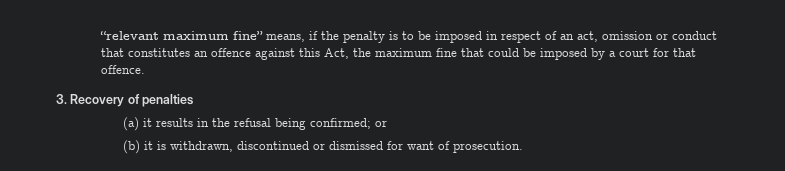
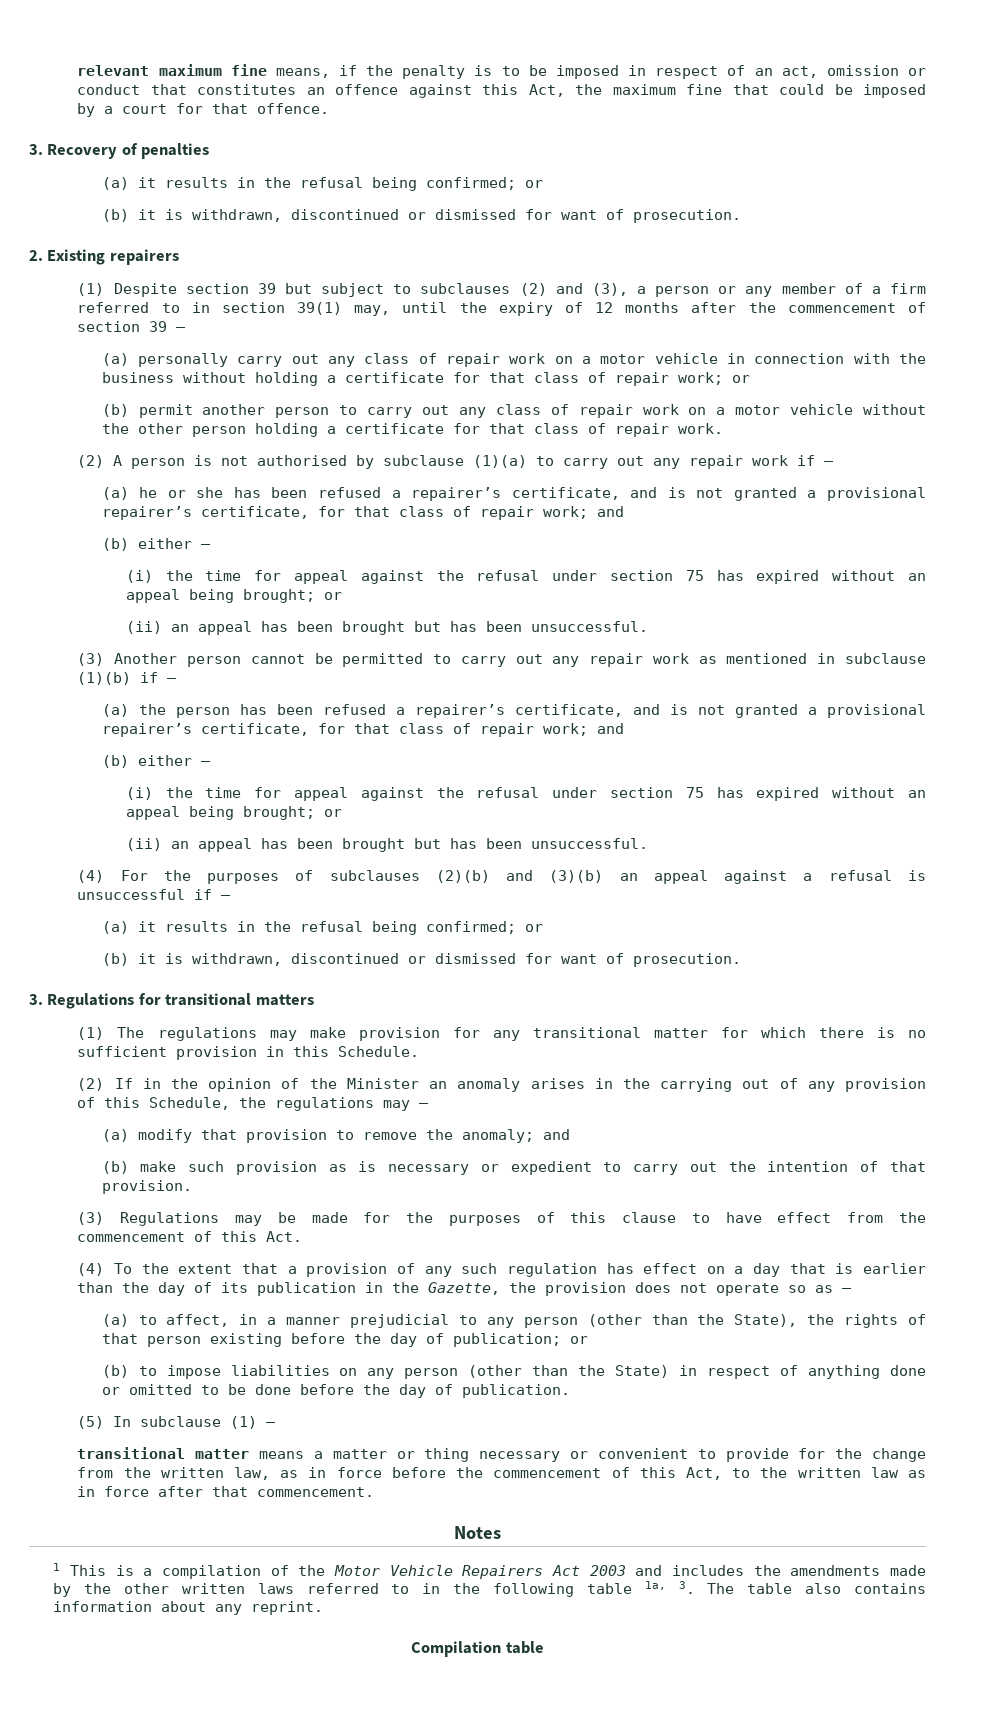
- “relevant maximum fine” means, if the penalty is to be imposed in respect of an act, omission or conduct that constitutes an offence against this Act, the maximum fine that could be imposed by a court for that offence.
+ relevant maximum fine means, if the penalty is to be imposed in respect of an act, omission or conduct that constitutes an offence against this Act, the maximum fine that could be imposed by a court for that offence.
+ 2. Existing repairers
+ (1) Despite section 39 but subject to subclauses (2) and (3), a person or any member of a firm referred to in section 39(1) may, until the expiry of 12 months after the commencement of section 39 —
+ (a) personally carry out any class of repair work on a motor vehicle in connection with the business without holding a certificate for that class of repair work; or
+ (b) permit another person to carry out any class of repair work on a motor vehicle without the other person holding a certificate for that class of repair work.
+ (2) A person is not authorised by subclause (1)(a) to carry out any repair work if —
+ (a) he or she has been refused a repairer’s certificate, and is not granted a provisional repairer’s certificate, for that class of repair work; and
+ (b) either —
+ (i) the time for appeal against the refusal under section 75 has expired without an appeal being brought; or
+ (ii) an appeal has been brought but has been unsuccessful.
+ (3) Another person cannot be permitted to carry out any repair work as mentioned in subclause (1)(b) if —
+ (a) the person has been refused a repairer’s certificate, and is not granted a provisional repairer’s certificate, for that class of repair work; and
+ (b) either —
+ (i) the time for appeal against the refusal under section 75 has expired without an appeal being brought; or
+ (ii) an appeal has been brought but has been unsuccessful.
+ (4) For the purposes of subclauses (2)(b) and (3)(b) an appeal against a refusal is unsuccessful if —
+ (a) it results in the refusal being confirmed; or
+ (b) it is withdrawn, discontinued or dismissed for want of prosecution.
+ 3. Regulations for transitional matters
+ (1) The regulations may make provision for any transitional matter for which there is no sufficient provision in this Schedule.
+ (2) If in the opinion of the Minister an anomaly arises in the carrying out of any provision of this Schedule, the regulations may —
+ (a) modify that provision to remove the anomaly; and
+ (b) make such provision as is necessary or expedient to carry out the intention of that provision.
+ (3) Regulations may be made for the purposes of this clause to have effect from the commencement of this Act.
+ (4) To the extent that a provision of any such regulation has effect on a day that is earlier than the day of its publication in the Gazette, the provision does not operate so as —
+ (a) to affect, in a manner prejudicial to any person (other than the State), the rights of that person existing before the day of publication; or
+ (b) to impose liabilities on any person (other than the State) in respect of anything done or omitted to be done before the day of publication.
+ (5) In subclause (1) —
+ transitional matter means a matter or thing necessary or convenient to provide for the change from the written law, as in force before the commencement of this Act, to the written law as in force after that commencement.
+ Notes
+ 1 This is a compilation of the Motor Vehicle Repairers Act 2003 and includes the amendments made by the other written laws referred to in the following table 1a, 3. The table also contains information about any reprint.
+ Compilation table

